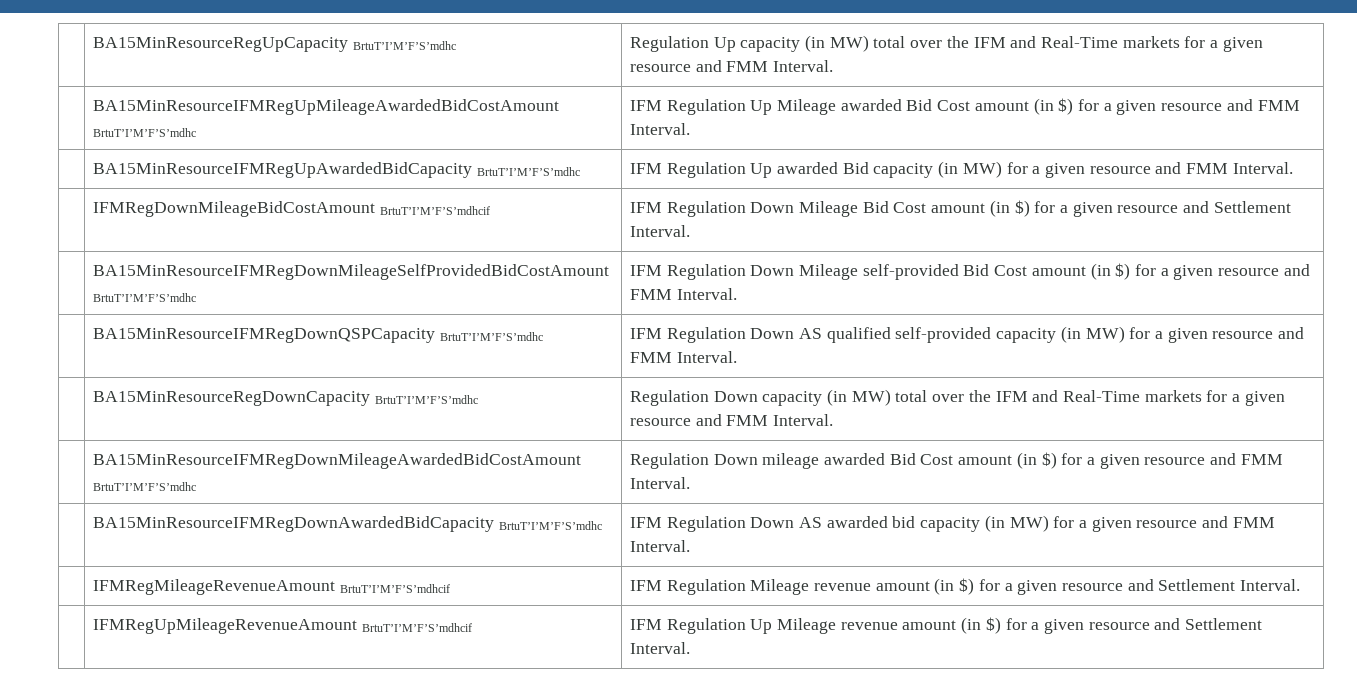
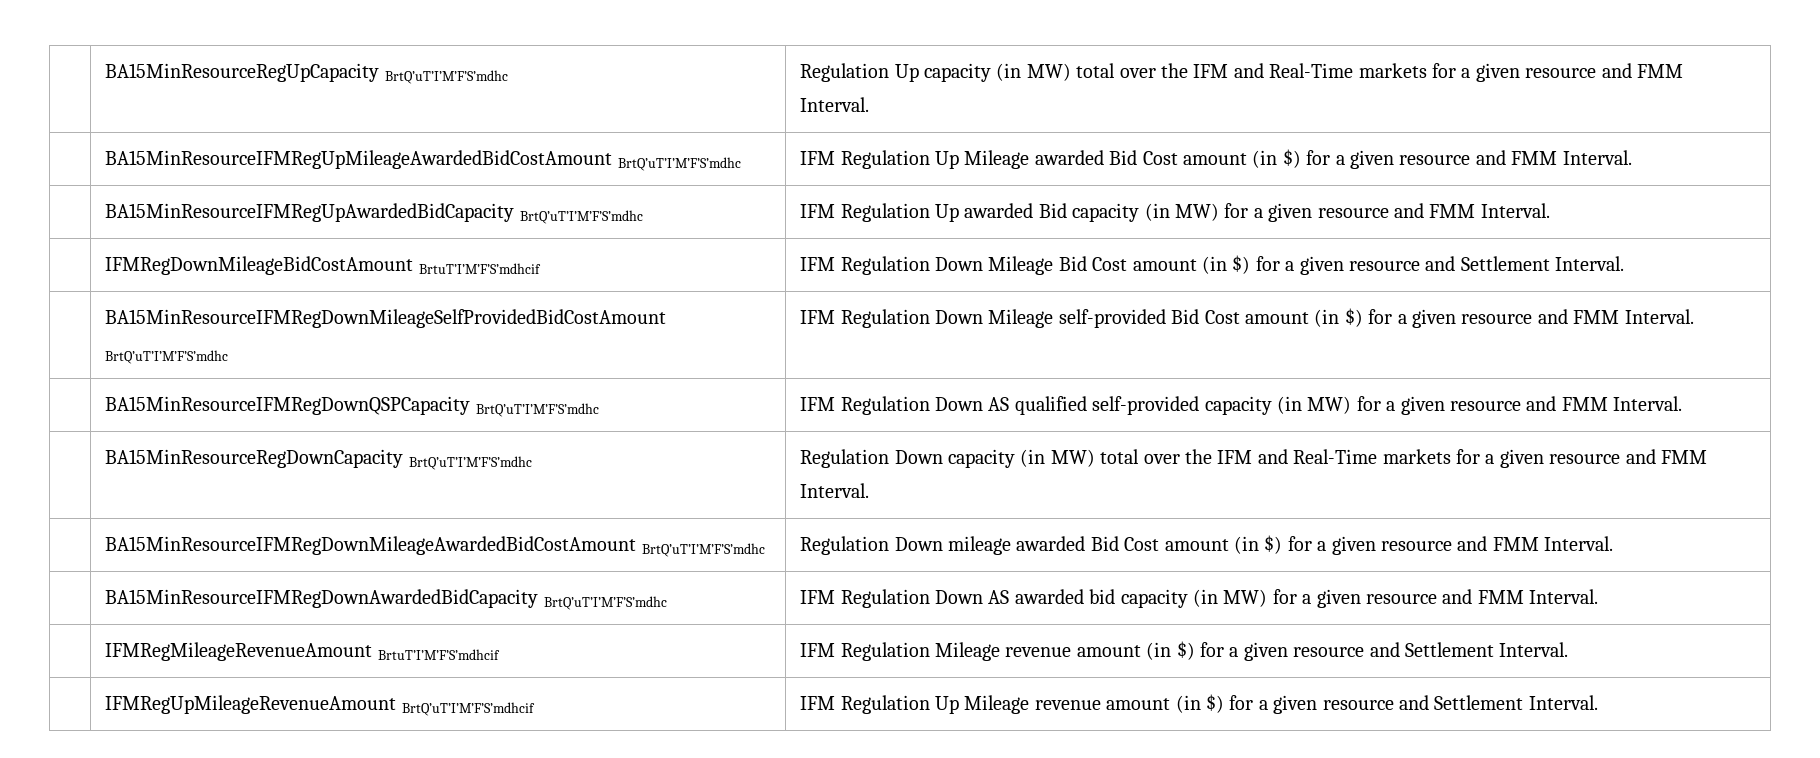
- | BA15MinResourceRegUpCapacity BrtuT’I’M’F’S’mdhc | Regulation Up capacity (in MW) total over the IFM and Real-Time markets for a given resource and FMM Interval.
+ | BA15MinResourceRegUpCapacity BrtQ’uT’I’M’F’S’mdhc | Regulation Up capacity (in MW) total over the IFM and Real-Time markets for a given resource and FMM Interval.
- | BA15MinResourceIFMRegUpMileageAwardedBidCostAmount BrtuT’I’M’F’S’mdhc | IFM Regulation Up Mileage awarded Bid Cost amount (in $) for a given resource and FMM Interval.
+ | BA15MinResourceIFMRegUpMileageAwardedBidCostAmount BrtQ’uT’I’M’F’S’mdhc | IFM Regulation Up Mileage awarded Bid Cost amount (in $) for a given resource and FMM Interval.
- | BA15MinResourceIFMRegUpAwardedBidCapacity BrtuT’I’M’F’S’mdhc | IFM Regulation Up awarded Bid capacity (in MW) for a given resource and FMM Interval.
+ | BA15MinResourceIFMRegUpAwardedBidCapacity BrtQ’uT’I’M’F’S’mdhc | IFM Regulation Up awarded Bid capacity (in MW) for a given resource and FMM Interval.
- | BA15MinResourceIFMRegDownMileageSelfProvidedBidCostAmount BrtuT’I’M’F’S’mdhc | IFM Regulation Down Mileage self-provided Bid Cost amount (in $) for a given resource and FMM Interval.
+ | BA15MinResourceIFMRegDownMileageSelfProvidedBidCostAmount BrtQ’uT’I’M’F’S’mdhc | IFM Regulation Down Mileage self-provided Bid Cost amount (in $) for a given resource and FMM Interval.
- | BA15MinResourceIFMRegDownQSPCapacity BrtuT’I’M’F’S’mdhc | IFM Regulation Down AS qualified self-provided capacity (in MW) for a given resource and FMM Interval.
+ | BA15MinResourceIFMRegDownQSPCapacity BrtQ’uT’I’M’F’S’mdhc | IFM Regulation Down AS qualified self-provided capacity (in MW) for a given resource and FMM Interval.
- | BA15MinResourceRegDownCapacity BrtuT’I’M’F’S’mdhc | Regulation Down capacity (in MW) total over the IFM and Real-Time markets for a given resource and FMM Interval.
+ | BA15MinResourceRegDownCapacity BrtQ’uT’I’M’F’S’mdhc | Regulation Down capacity (in MW) total over the IFM and Real-Time markets for a given resource and FMM Interval.
- | BA15MinResourceIFMRegDownMileageAwardedBidCostAmount BrtuT’I’M’F’S’mdhc | Regulation Down mileage awarded Bid Cost amount (in $) for a given resource and FMM Interval.
+ | BA15MinResourceIFMRegDownMileageAwardedBidCostAmount BrtQ’uT’I’M’F’S’mdhc | Regulation Down mileage awarded Bid Cost amount (in $) for a given resource and FMM Interval.
- | BA15MinResourceIFMRegDownAwardedBidCapacity BrtuT’I’M’F’S’mdhc | IFM Regulation Down AS awarded bid capacity (in MW) for a given resource and FMM Interval.
+ | BA15MinResourceIFMRegDownAwardedBidCapacity BrtQ’uT’I’M’F’S’mdhc | IFM Regulation Down AS awarded bid capacity (in MW) for a given resource and FMM Interval.
- | IFMRegUpMileageRevenueAmount BrtuT’I’M’F’S’mdhcif | IFM Regulation Up Mileage revenue amount (in $) for a given resource and Settlement Interval.
+ | IFMRegUpMileageRevenueAmount BrtQ’uT’I’M’F’S’mdhcif | IFM Regulation Up Mileage revenue amount (in $) for a given resource and Settlement Interval.

